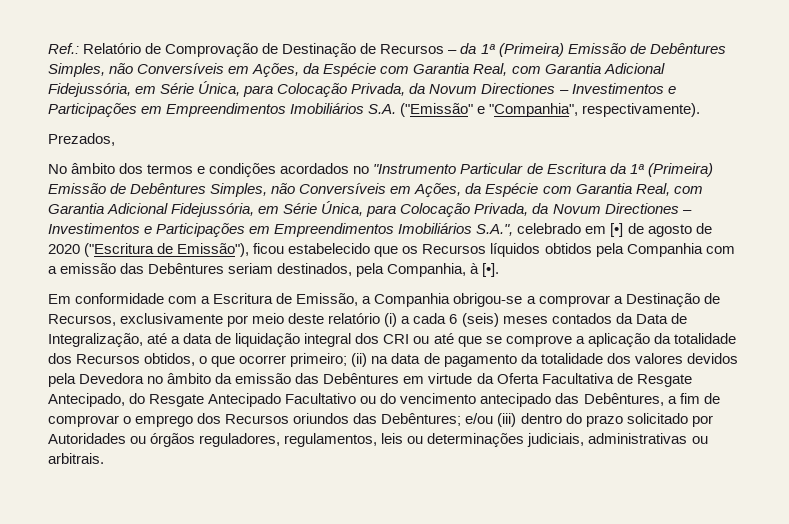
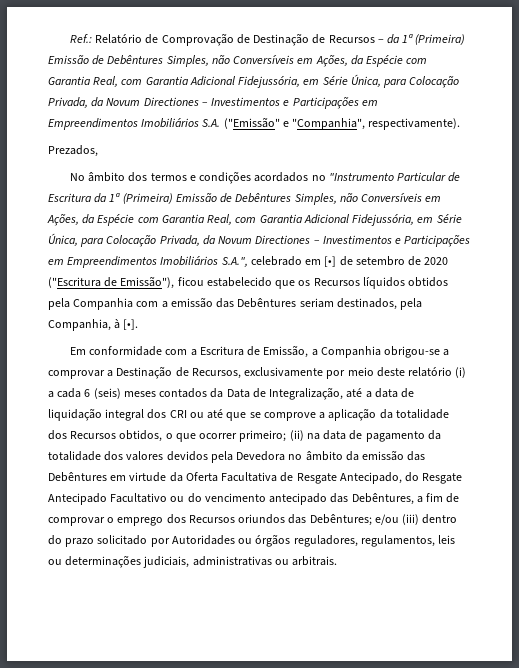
- No âmbito dos termos e condições acordados no "Instrumento Particular de Escritura da 1ª (Primeira) Emissão de Debêntures Simples, não Conversíveis em Ações, da Espécie com Garantia Real, com Garantia Adicional Fidejussória, em Série Única, para Colocação Privada, da Novum Directiones – Investimentos e Participações em Empreendimentos Imobiliários S.A.", celebrado em [•] de agosto de 2020 ("Escritura de Emissão"), ficou estabelecido que os Recursos líquidos obtidos pela Companhia com a emissão das Debêntures seriam destinados, pela Companhia, à [•].
+ No âmbito dos termos e condições acordados no "Instrumento Particular de Escritura da 1ª (Primeira) Emissão de Debêntures Simples, não Conversíveis em Ações, da Espécie com Garantia Real, com Garantia Adicional Fidejussória, em Série Única, para Colocação Privada, da Novum Directiones – Investimentos e Participações em Empreendimentos Imobiliários S.A.", celebrado em [•] de setembro de 2020 ("Escritura de Emissão"), ficou estabelecido que os Recursos líquidos obtidos pela Companhia com a emissão das Debêntures seriam destinados, pela Companhia, à [•].

